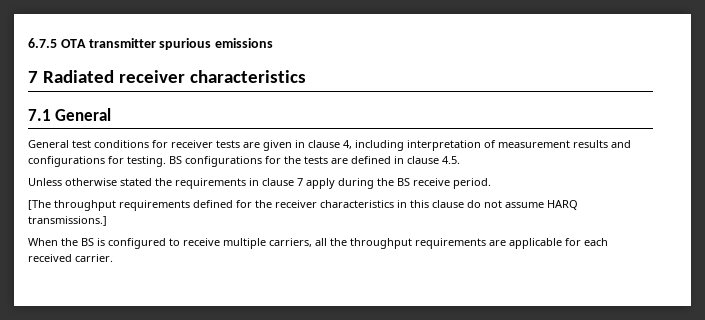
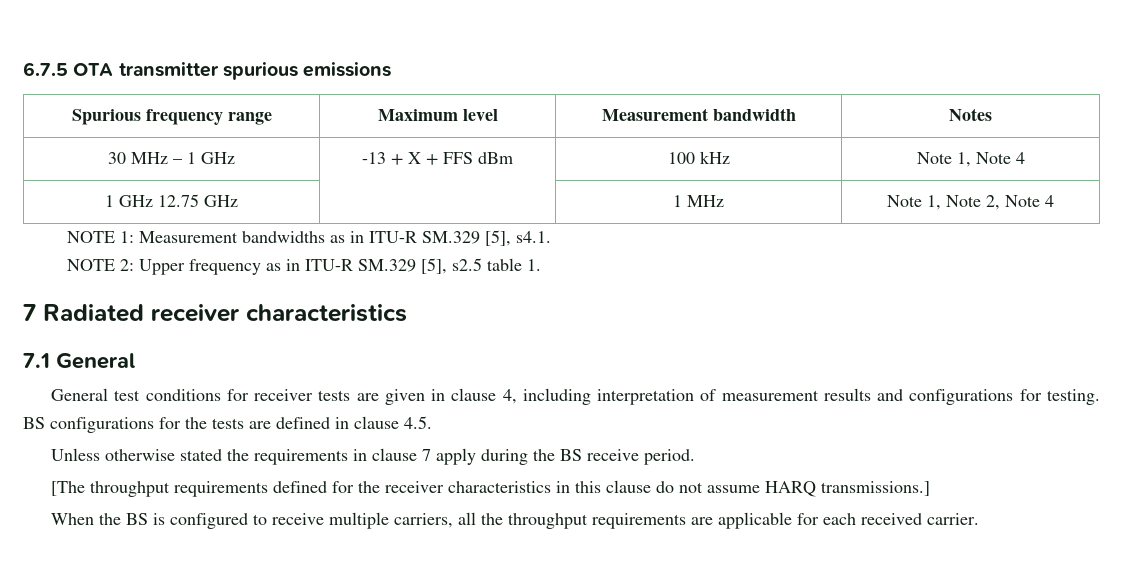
+ Spurious frequency range | Maximum level | Measurement bandwidth | Notes
+ 30 MHz – 1 GHz | -13 + X + FFS dBm | 100 kHz | Note 1, Note 4
+ 1 GHz 12.75 GHz | | 1 MHz | Note 1, Note 2, Note 4
+ NOTE 1: Measurement bandwidths as in ITU-R SM.329 [5], s4.1.
+ NOTE 2: Upper frequency as in ITU-R SM.329 [5], s2.5 table 1.

